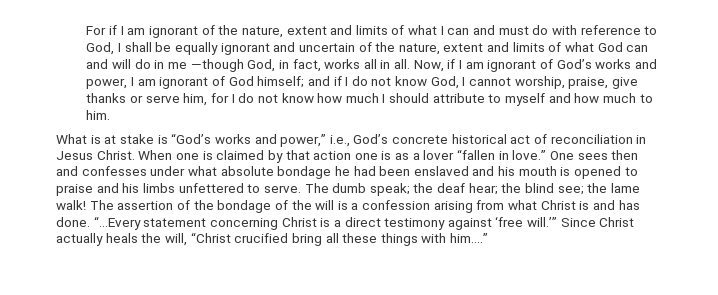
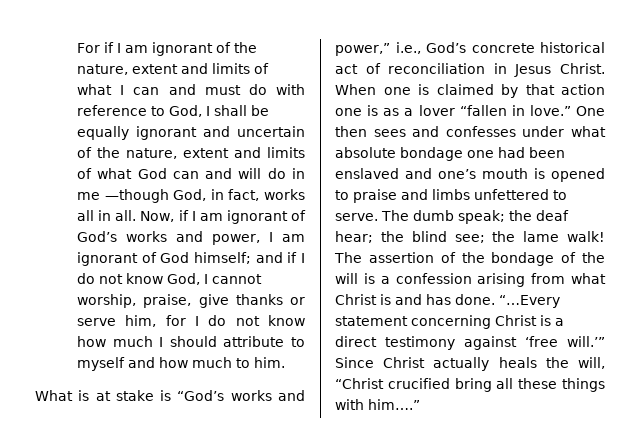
- One sees then and confesses under what absolute bondage he had been enslaved and his mouth is opened to praise and his limbs unfettered to serve.
+ One then sees and confesses under what absolute bondage one had been enslaved and one’s mouth is opened to praise and limbs unfettered to serve.

